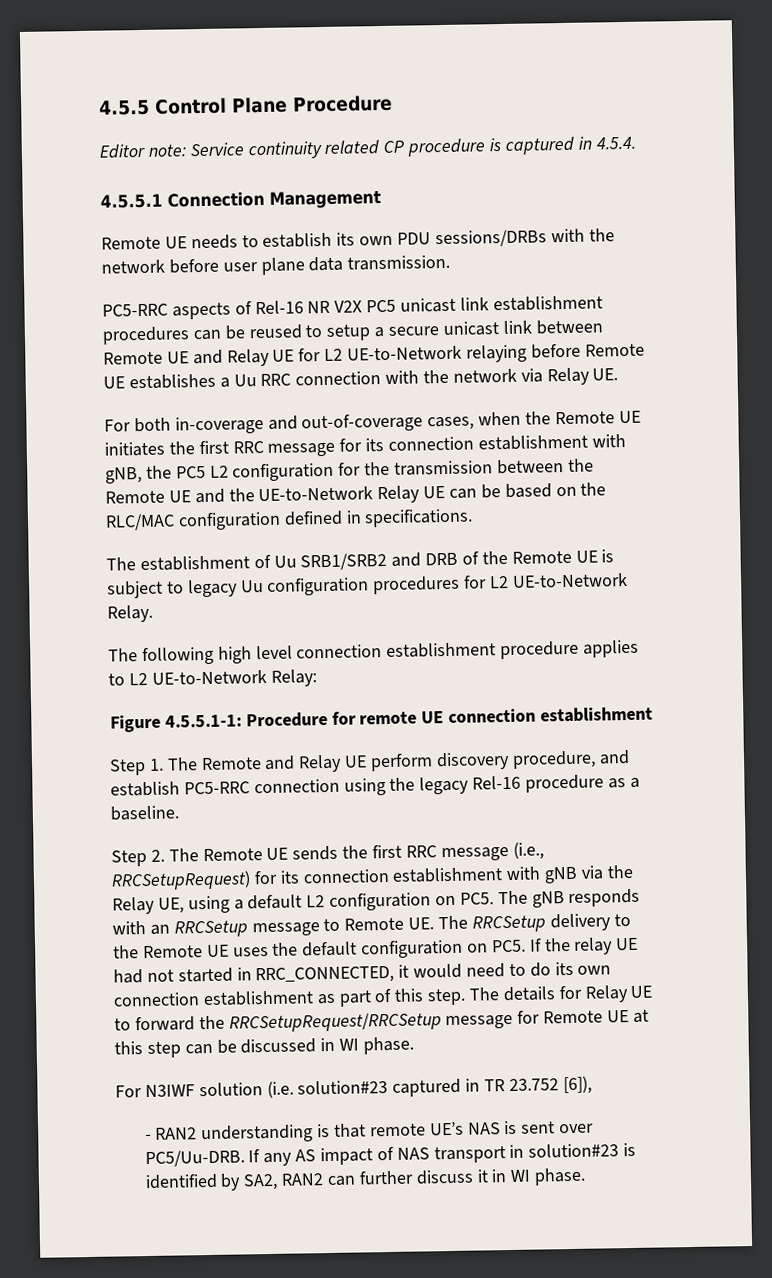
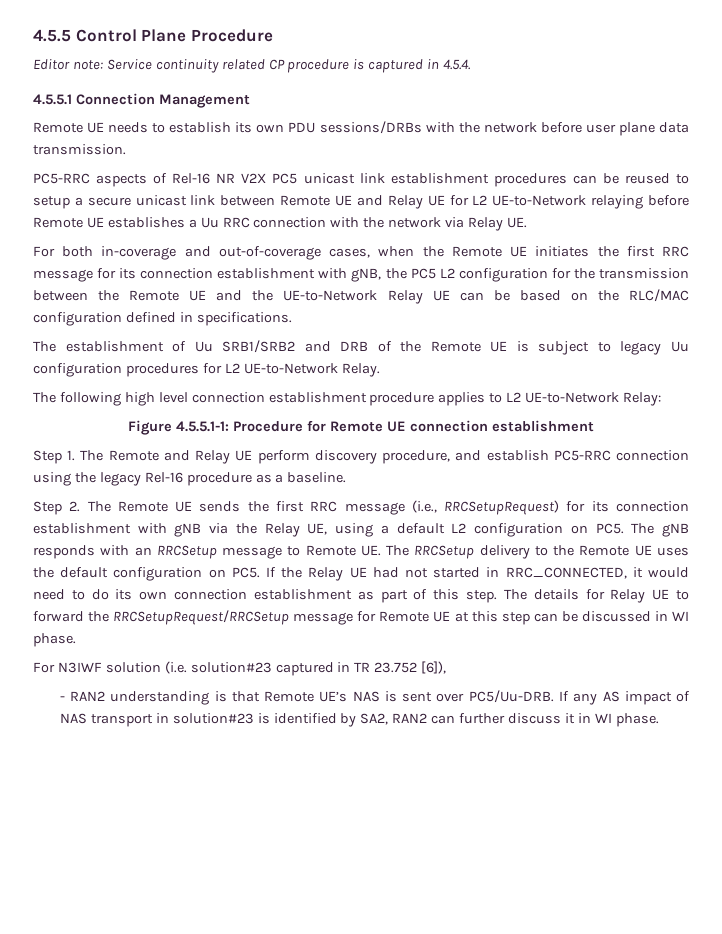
- Figure 4.5.5.1-1: Procedure for remote UE connection establishment
+ Figure 4.5.5.1-1: Procedure for Remote UE connection establishment
- Step 2. The Remote UE sends the first RRC message (i.e., RRCSetupRequest) for its connection establishment with gNB via the Relay UE, using a default L2 configuration on PC5. The gNB responds with an RRCSetup message to Remote UE. The RRCSetup delivery to the Remote UE uses the default configuration on PC5. If the relay UE had not started in RRC_CONNECTED, it would need to do its own connection establishment as part of this step.
+ Step 2. The Remote UE sends the first RRC message (i.e., RRCSetupRequest) for its connection establishment with gNB via the Relay UE, using a default L2 configuration on PC5. The gNB responds with an RRCSetup message to Remote UE. The RRCSetup delivery to the Remote UE uses the default configuration on PC5. If the Relay UE had not started in RRC_CONNECTED, it would need to do its own connection establishment as part of this step.
- - RAN2 understanding is that remote UE’s NAS is sent over PC5/Uu-DRB.
+ - RAN2 understanding is that Remote UE’s NAS is sent over PC5/Uu-DRB.

